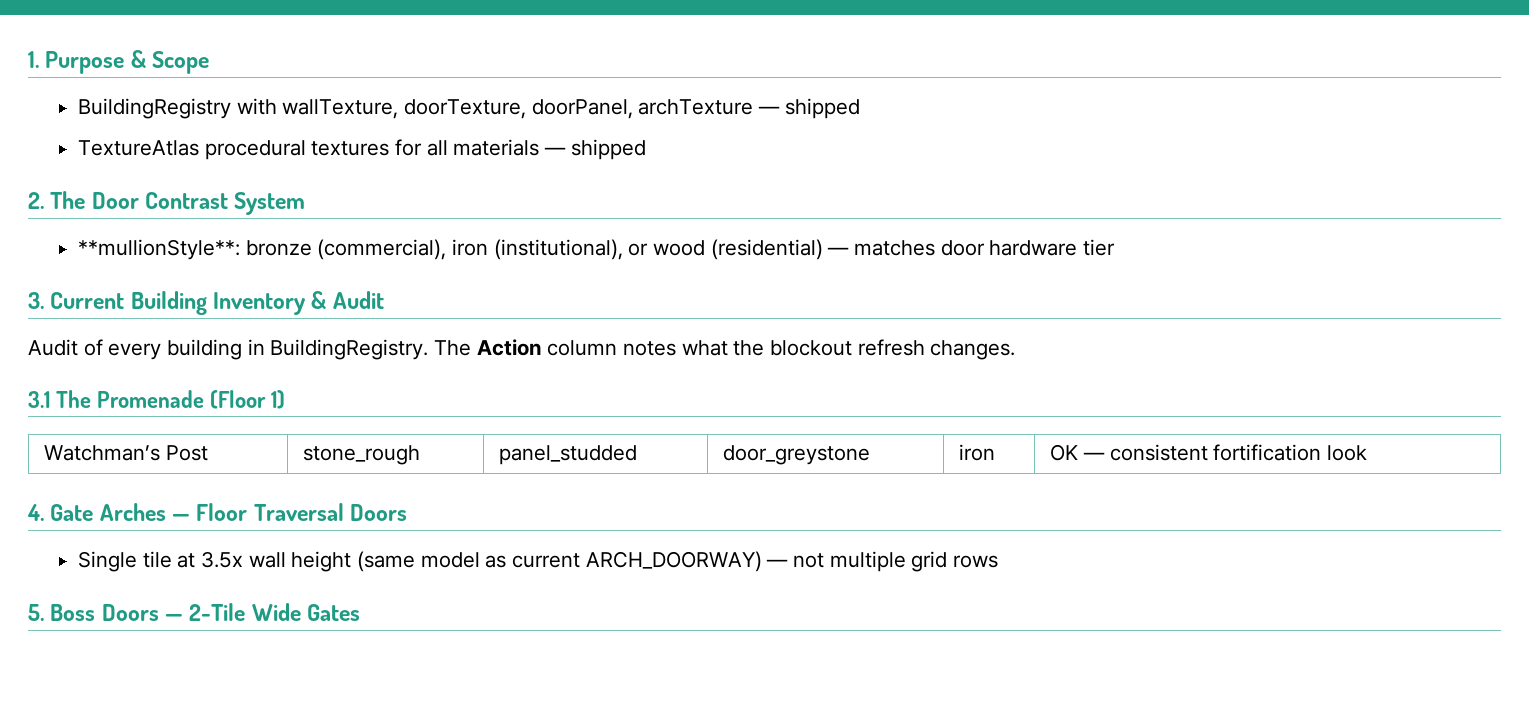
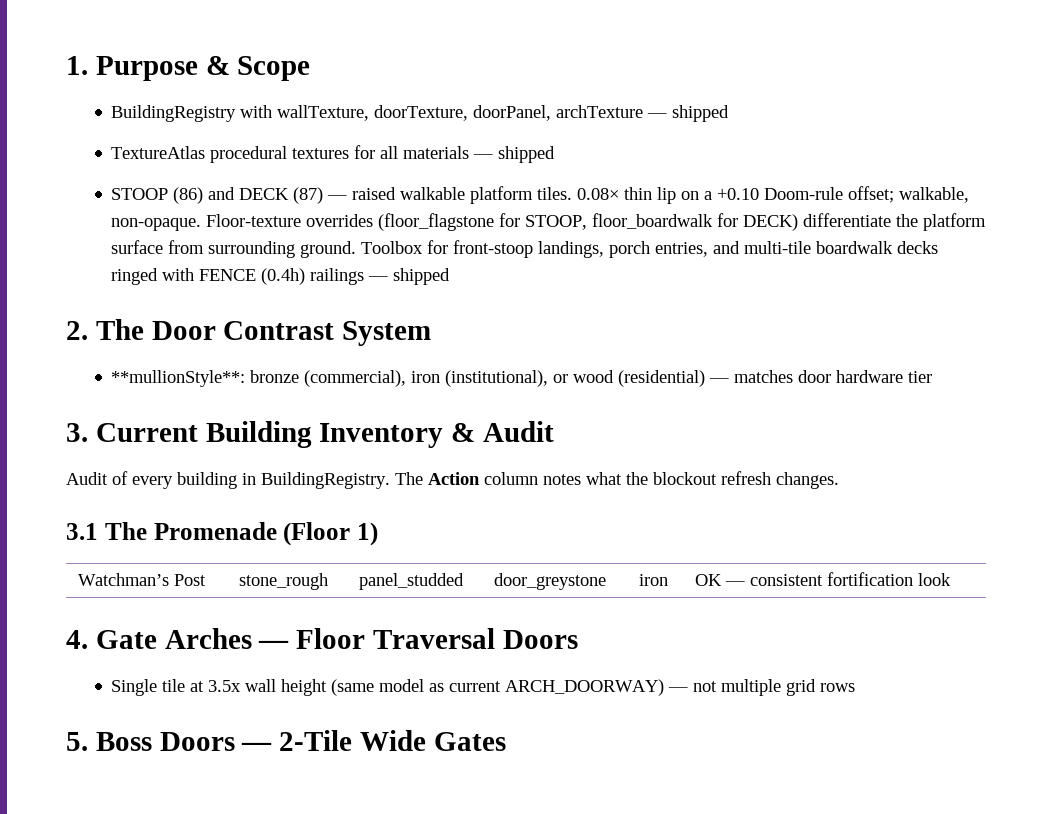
+ STOOP (86) and DECK (87) — raised walkable platform tiles. 0.08× thin lip on a +0.10 Doom-rule offset; walkable, non-opaque. Floor-texture overrides (floor_flagstone for STOOP, floor_boardwalk for DECK) differentiate the platform surface from surrounding ground. Toolbox for front-stoop landings, porch entries, and multi-tile boardwalk decks ringed with FENCE (0.4h) railings — shipped

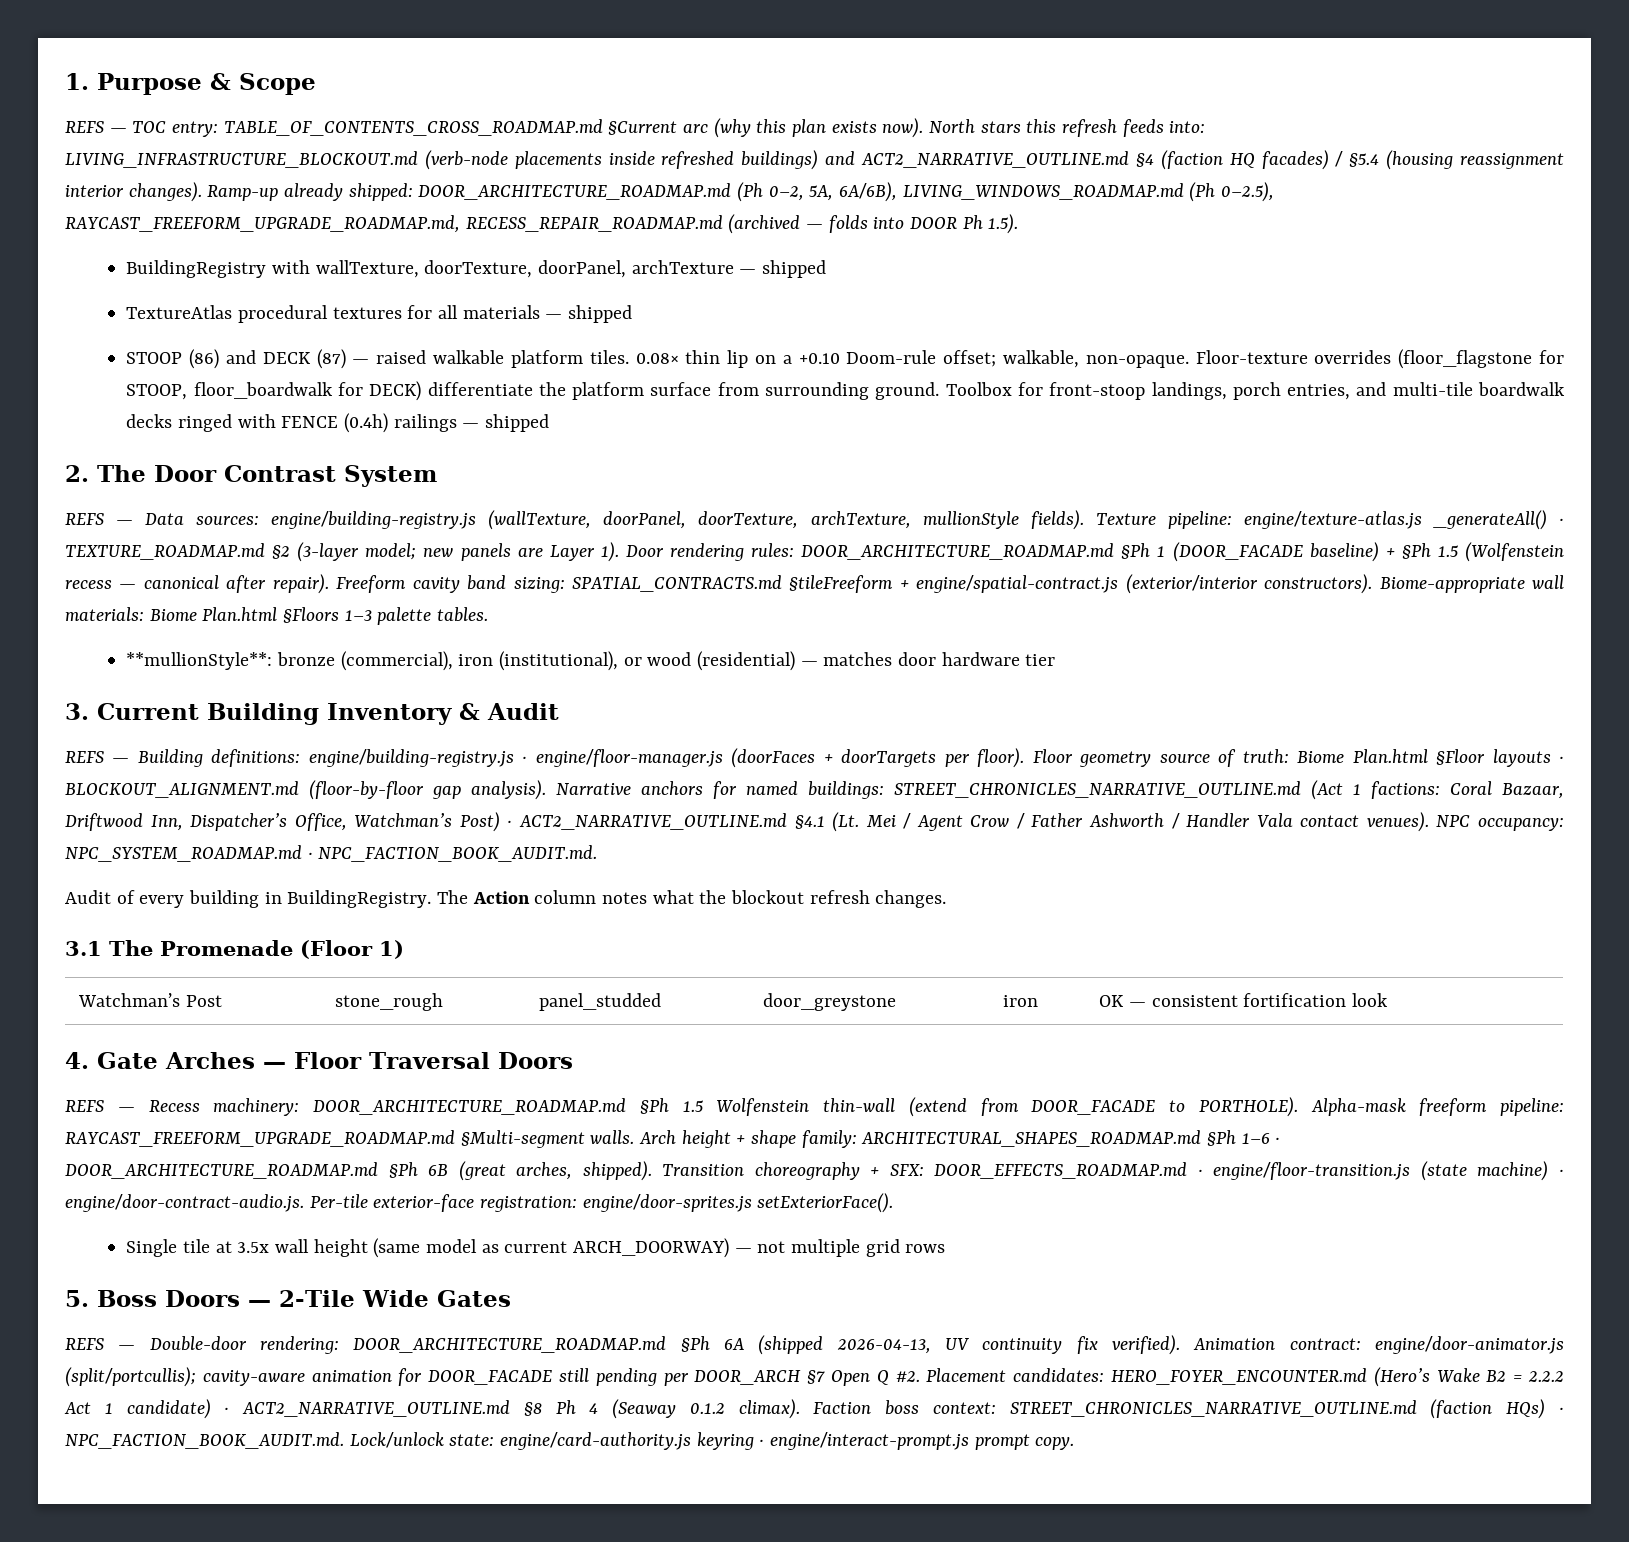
+ REFS — TOC entry: TABLE_OF_CONTENTS_CROSS_ROADMAP.md §Current arc (why this plan exists now). North stars this refresh feeds into: LIVING_INFRASTRUCTURE_BLOCKOUT.md (verb-node placements inside refreshed buildings) and ACT2_NARRATIVE_OUTLINE.md §4 (faction HQ facades) / §5.4 (housing reassignment interior changes). Ramp-up already shipped: DOOR_ARCHITECTURE_ROADMAP.md (Ph 0–2, 5A, 6A/6B), LIVING_WINDOWS_ROADMAP.md (Ph 0–2.5), RAYCAST_FREEFORM_UPGRADE_ROADMAP.md, RECESS_REPAIR_ROADMAP.md (archived — folds into DOOR Ph 1.5).
+ REFS — Data sources: engine/building-registry.js (wallTexture, doorPanel, doorTexture, archTexture, mullionStyle fields). Texture pipeline: engine/texture-atlas.js _generateAll() · TEXTURE_ROADMAP.md §2 (3-layer model; new panels are Layer 1). Door rendering rules: DOOR_ARCHITECTURE_ROADMAP.md §Ph 1 (DOOR_FACADE baseline) + §Ph 1.5 (Wolfenstein recess — canonical after repair). Freeform cavity band sizing: SPATIAL_CONTRACTS.md §tileFreeform + engine/spatial-contract.js (exterior/interior constructors). Biome-appropriate wall materials: Biome Plan.html §Floors 1–3 palette tables.
+ REFS — Building definitions: engine/building-registry.js · engine/floor-manager.js (doorFaces + doorTargets per floor). Floor geometry source of truth: Biome Plan.html §Floor layouts · BLOCKOUT_ALIGNMENT.md (floor-by-floor gap analysis). Narrative anchors for named buildings: STREET_CHRONICLES_NARRATIVE_OUTLINE.md (Act 1 factions: Coral Bazaar, Driftwood Inn, Dispatcher’s Office, Watchman’s Post) · ACT2_NARRATIVE_OUTLINE.md §4.1 (Lt. Mei / Agent Crow / Father Ashworth / Handler Vala contact venues). NPC occupancy: NPC_SYSTEM_ROADMAP.md · NPC_FACTION_BOOK_AUDIT.md.
+ REFS — Recess machinery: DOOR_ARCHITECTURE_ROADMAP.md §Ph 1.5 Wolfenstein thin-wall (extend from DOOR_FACADE to PORTHOLE). Alpha-mask freeform pipeline: RAYCAST_FREEFORM_UPGRADE_ROADMAP.md §Multi-segment walls. Arch height + shape family: ARCHITECTURAL_SHAPES_ROADMAP.md §Ph 1–6 · DOOR_ARCHITECTURE_ROADMAP.md §Ph 6B (great arches, shipped). Transition choreography + SFX: DOOR_EFFECTS_ROADMAP.md · engine/floor-transition.js (state machine) · engine/door-contract-audio.js. Per-tile exterior-face registration: engine/door-sprites.js setExteriorFace().
+ REFS — Double-door rendering: DOOR_ARCHITECTURE_ROADMAP.md §Ph 6A (shipped 2026-04-13, UV continuity fix verified). Animation contract: engine/door-animator.js (split/portcullis); cavity-aware animation for DOOR_FACADE still pending per DOOR_ARCH §7 Open Q #2. Placement candidates: HERO_FOYER_ENCOUNTER.md (Hero’s Wake B2 = 2.2.2 Act 1 candidate) · ACT2_NARRATIVE_OUTLINE.md §8 Ph 4 (Seaway 0.1.2 climax). Faction boss context: STREET_CHRONICLES_NARRATIVE_OUTLINE.md (faction HQs) · NPC_FACTION_BOOK_AUDIT.md. Lock/unlock state: engine/card-authority.js keyring · engine/interact-prompt.js prompt copy.

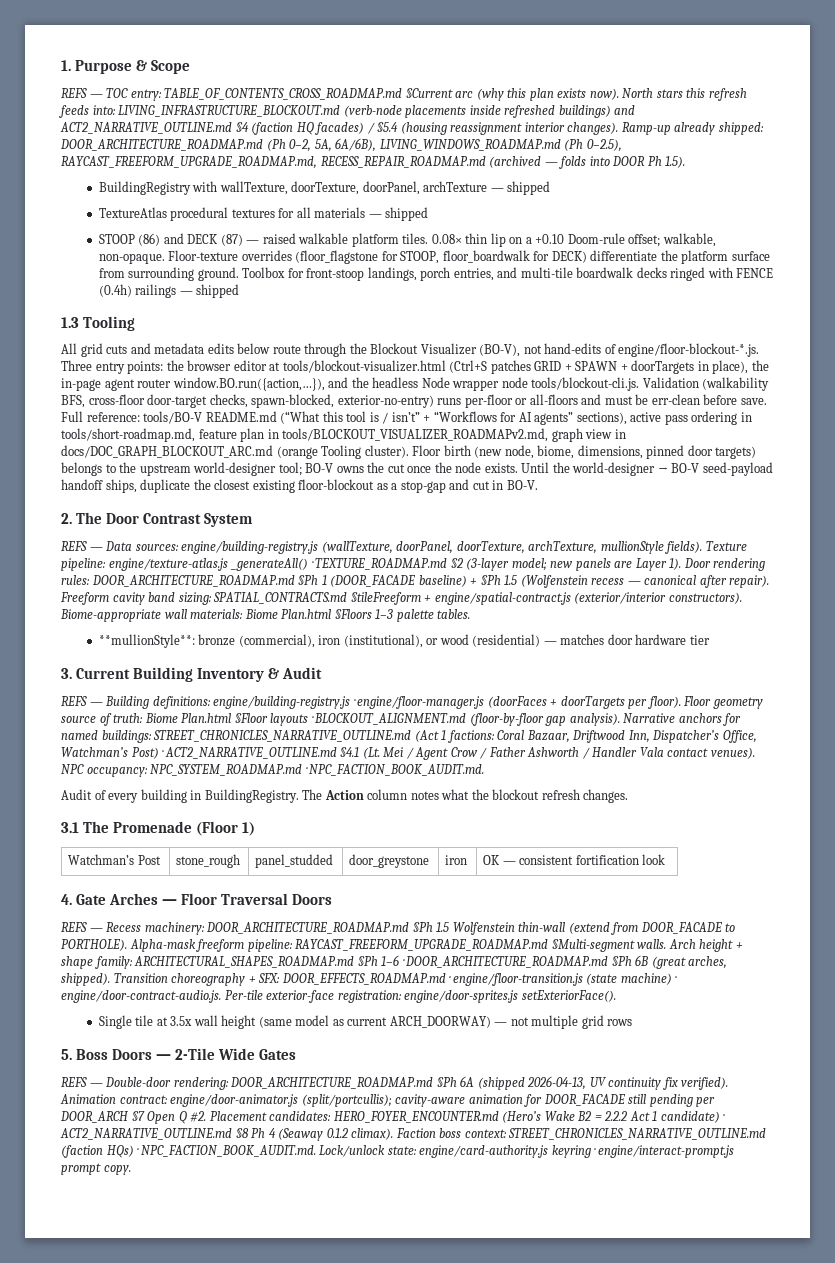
+ 1.3 Tooling
+ All grid cuts and metadata edits below route through the Blockout Visualizer (BO-V), not hand-edits of engine/floor-blockout-*.js. Three entry points: the browser editor at tools/blockout-visualizer.html (Ctrl+S patches GRID + SPAWN + doorTargets in place), the in-page agent router window.BO.run({action,…}), and the headless Node wrapper node tools/blockout-cli.js. Validation (walkability BFS, cross-floor door-target checks, spawn-blocked, exterior-no-entry) runs per-floor or all-floors and must be err-clean before save. Full reference: tools/BO-V README.md (“What this tool is / isn’t” + “Workflows for AI agents” sections), active pass ordering in tools/short-roadmap.md, feature plan in tools/BLOCKOUT_VISUALIZER_ROADMAPv2.md, graph view in docs/DOC_GRAPH_BLOCKOUT_ARC.md (orange Tooling cluster). Floor birth (new node, biome, dimensions, pinned door targets) belongs to the upstream world-designer tool; BO-V owns the cut once the node exists. Until the world-designer → BO-V seed-payload handoff ships, duplicate the closest existing floor-blockout as a stop-gap and cut in BO-V.

